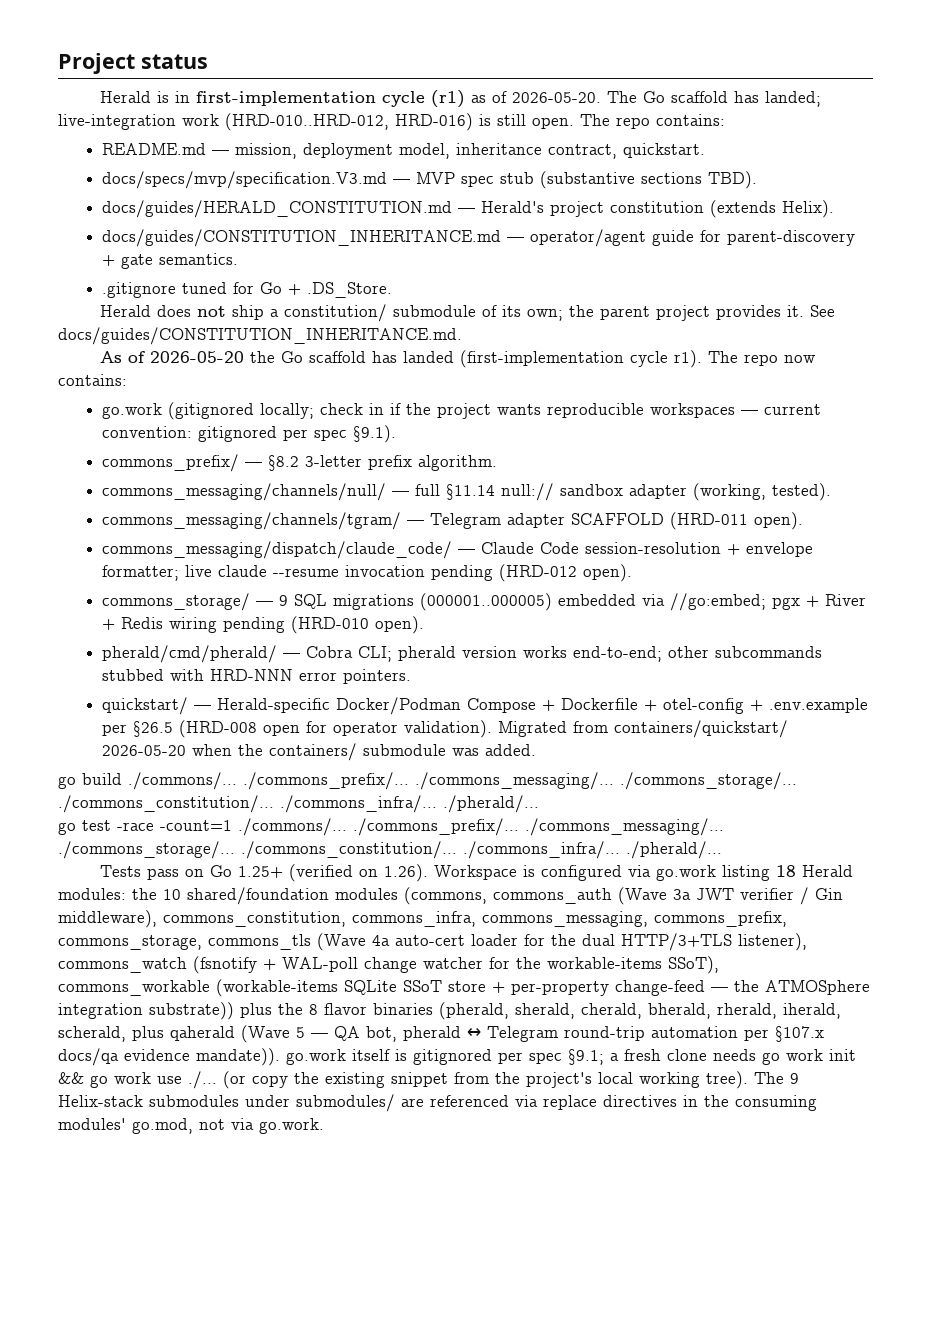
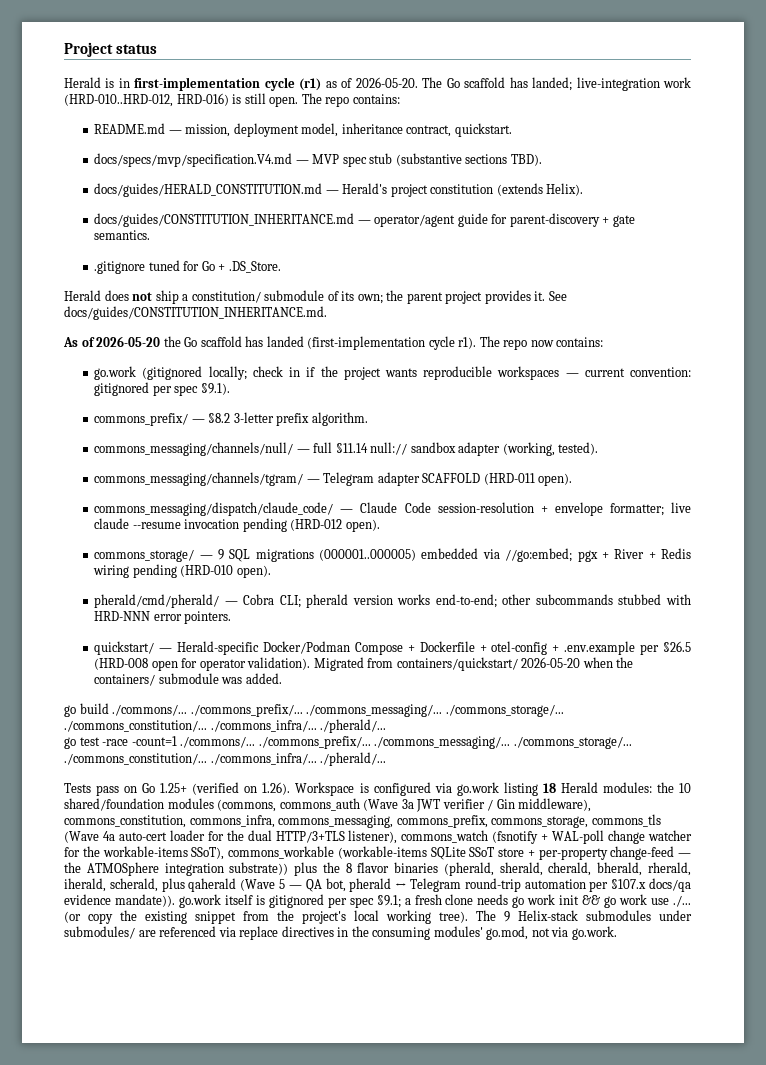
- docs/specs/mvp/specification.V3.md — MVP spec stub (substantive sections TBD).
+ docs/specs/mvp/specification.V4.md — MVP spec stub (substantive sections TBD).

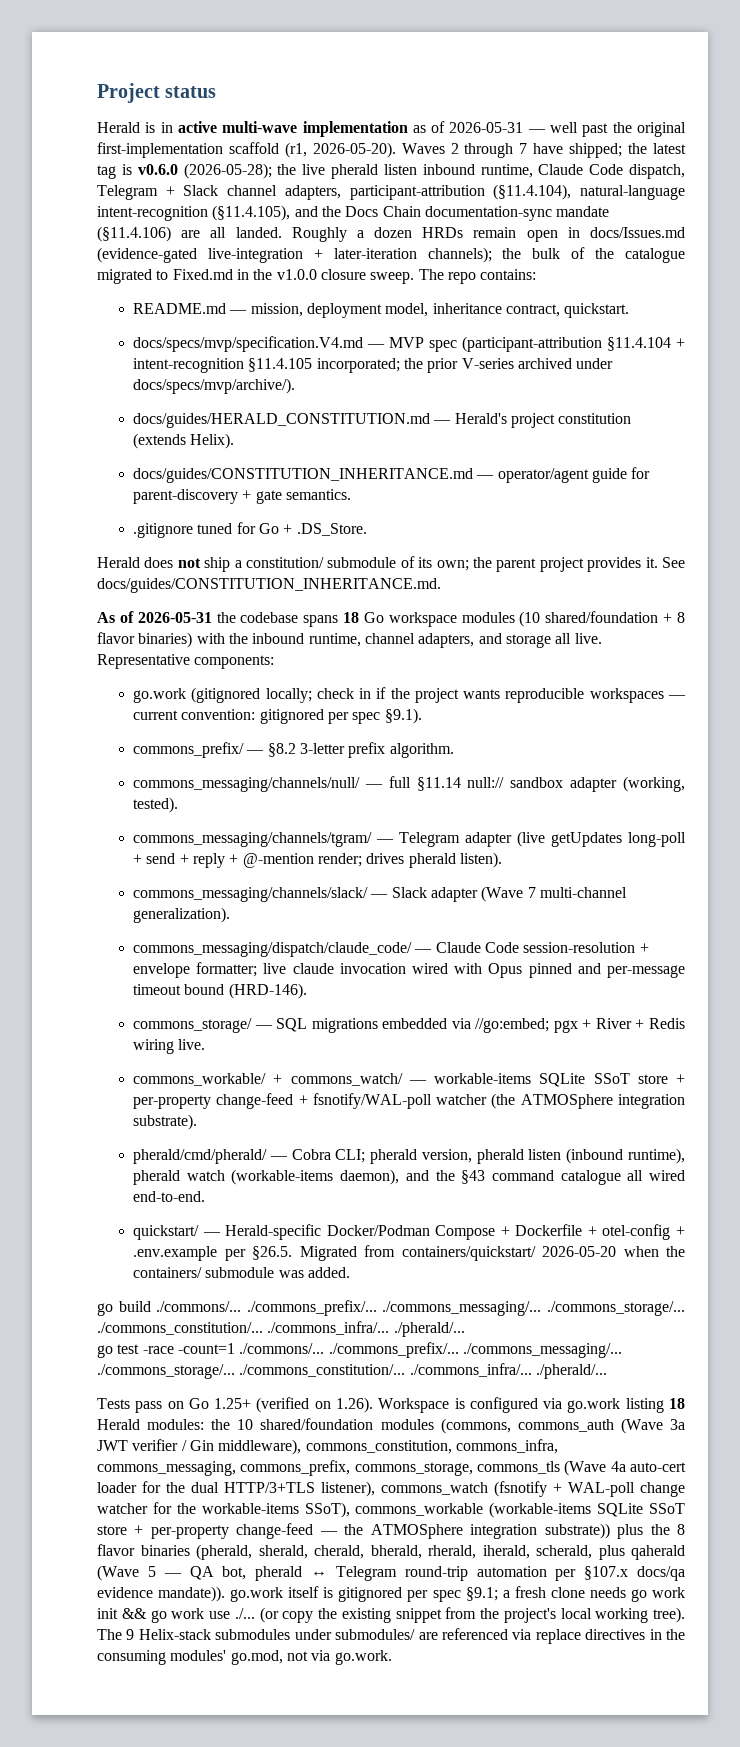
- Herald is in first-implementation cycle (r1) as of 2026-05-20. The Go scaffold has landed; live-integration work (HRD-010..HRD-012, HRD-016) is still open.
+ Herald is in active multi-wave implementation as of 2026-05-31 — well past the original first-implementation scaffold (r1, 2026-05-20). Waves 2 through 7 have shipped; the latest tag is v0.6.0 (2026-05-28); the live pherald listen inbound runtime, Claude Code dispatch, Telegram + Slack channel adapters, participant-attribution (§11.4.104), natural-language intent-recognition (§11.4.105), and the Docs Chain documentation-sync mandate (§11.4.106) are all landed. Roughly a dozen HRDs remain open in docs/Issues.md (evidence-gated live-integration + later-iteration channels); the bulk of the catalogue migrated to Fixed.md in the v1.0.0 closure sweep.
- docs/specs/mvp/specification.V4.md — MVP spec stub (substantive sections TBD).
+ docs/specs/mvp/specification.V4.md — MVP spec (participant-attribution §11.4.104 + intent-recognition §11.4.105 incorporated; the prior V-series archived under docs/specs/mvp/archive/).
- As of 2026-05-20 the Go scaffold has landed (first-implementation cycle r1). The repo now contains:
+ As of 2026-05-31 the codebase spans 18 Go workspace modules (10 shared/foundation + 8 flavor binaries) with the inbound runtime, channel adapters, and storage all live. Representative components:
- commons_messaging/channels/tgram/ — Telegram adapter SCAFFOLD (HRD-011 open).
+ commons_messaging/channels/tgram/ — Telegram adapter (live getUpdates long-poll + send + reply + @-mention render; drives pherald listen).
+ commons_messaging/channels/slack/ — Slack adapter (Wave 7 multi-channel generalization).
- commons_messaging/dispatch/claude_code/ — Claude Code session-resolution + envelope formatter; live claude --resume invocation pending (HRD-012 open).
+ commons_messaging/dispatch/claude_code/ — Claude Code session-resolution + envelope formatter; live claude invocation wired with Opus pinned and per-message timeout bound (HRD-146).
- commons_storage/ — 9 SQL migrations (000001..000005) embedded via //go:embed; pgx + River + Redis wiring pending (HRD-010 open).
+ commons_storage/ — SQL migrations embedded via //go:embed; pgx + River + Redis wiring live.
+ commons_workable/ + commons_watch/ — workable-items SQLite SSoT store + per-property change-feed + fsnotify/WAL-poll watcher (the ATMOSphere integration substrate).
- pherald/cmd/pherald/ — Cobra CLI; pherald version works end-to-end; other subcommands stubbed with HRD-NNN error pointers.
+ pherald/cmd/pherald/ — Cobra CLI; pherald version, pherald listen (inbound runtime), pherald watch (workable-items daemon), and the §43 command catalogue all wired end-to-end.
- quickstart/ — Herald-specific Docker/Podman Compose + Dockerfile + otel-config + .env.example per §26.5 (HRD-008 open for operator validation). Migrated from containers/quickstart/ 2026-05-20 when the containers/ submodule was added.
+ quickstart/ — Herald-specific Docker/Podman Compose + Dockerfile + otel-config + .env.example per §26.5. Migrated from containers/quickstart/ 2026-05-20 when the containers/ submodule was added.

